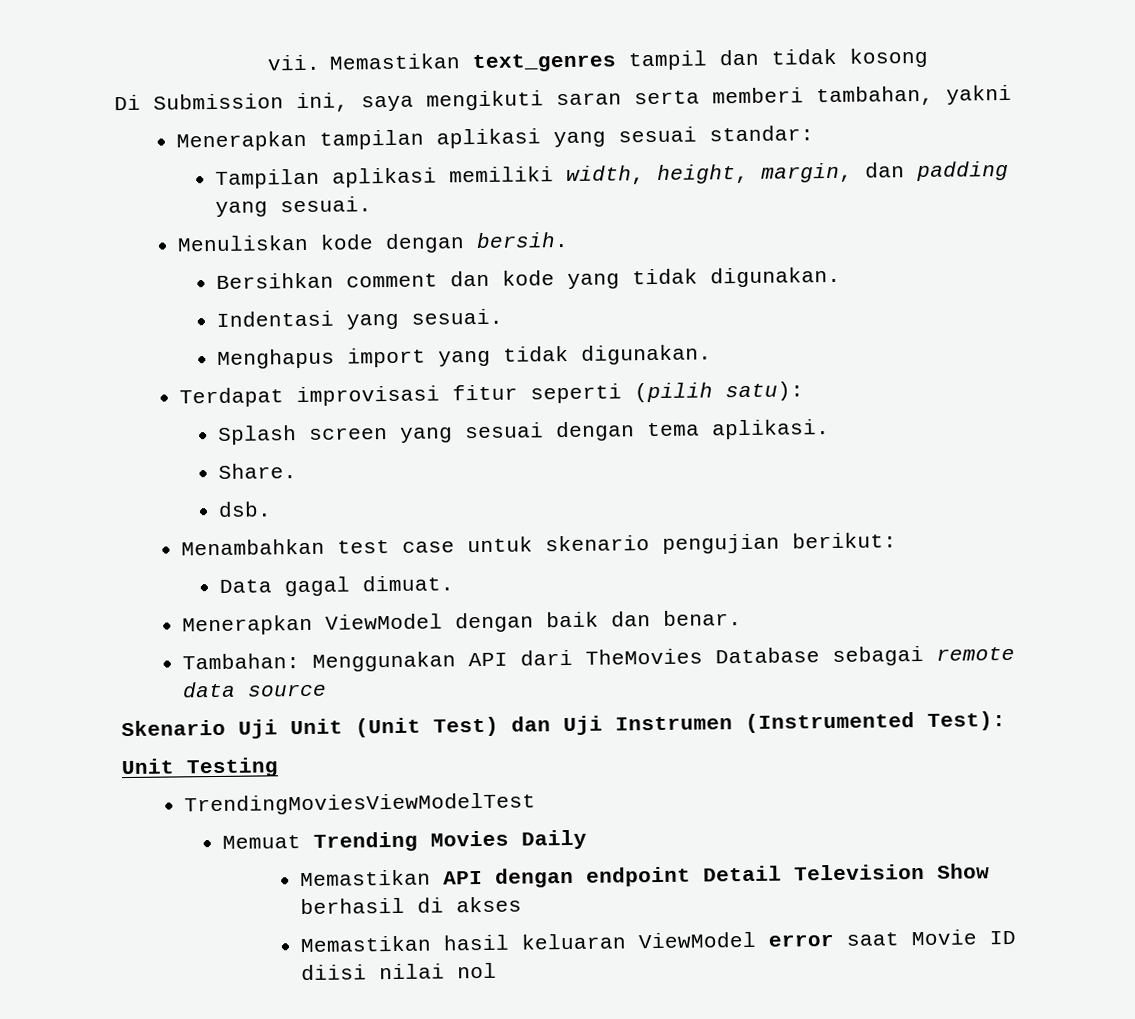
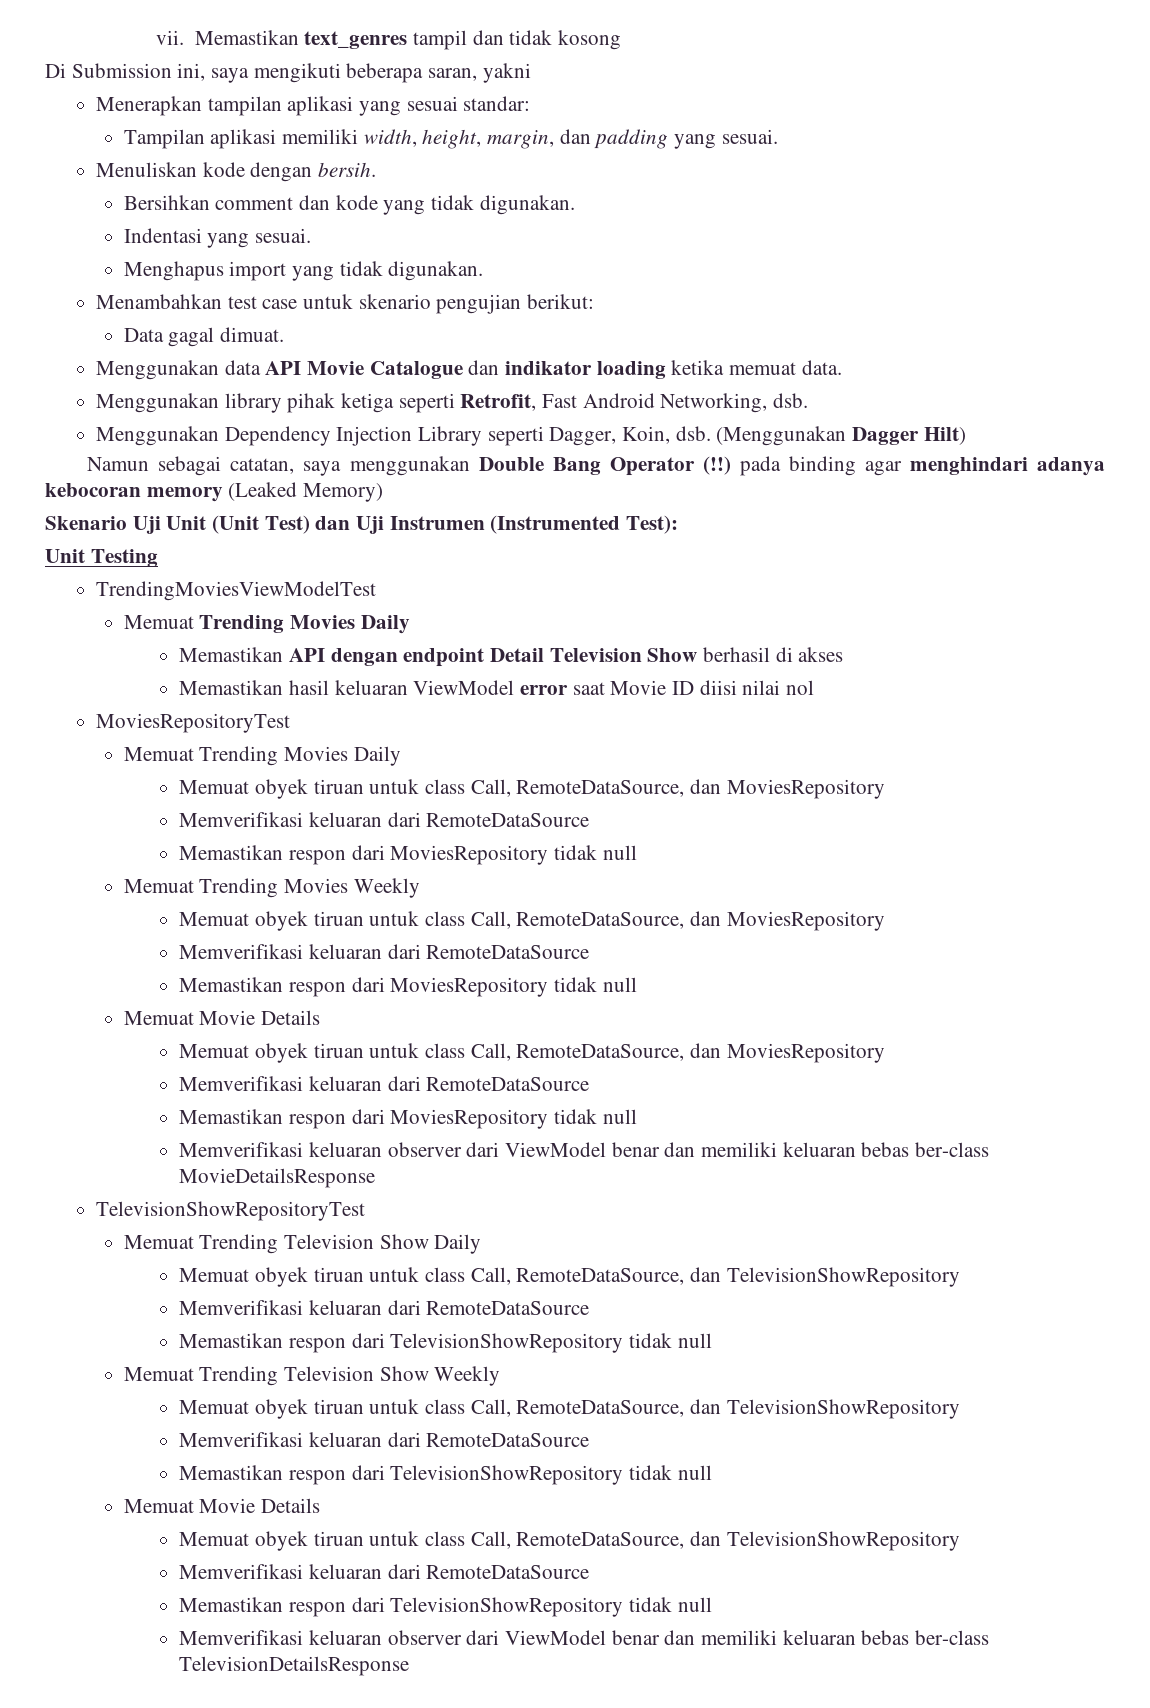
- Di Submission ini, saya mengikuti saran serta memberi tambahan, yakni
+ Di Submission ini, saya mengikuti beberapa saran, yakni
- Terdapat improvisasi fitur seperti (pilih satu):
- Splash screen yang sesuai dengan tema aplikasi.
- Share.
- dsb.
- Menerapkan ViewModel dengan baik dan benar.
- Tambahan: Menggunakan API dari TheMovies Database sebagai remote data source
+ Menggunakan data API Movie Catalogue dan indikator loading ketika memuat data.
+ Menggunakan library pihak ketiga seperti Retrofit, Fast Android Networking, dsb.
+ Menggunakan Dependency Injection Library seperti Dagger, Koin, dsb. (Menggunakan Dagger Hilt)
+ Namun sebagai catatan, saya menggunakan Double Bang Operator (!!) pada binding agar menghindari adanya kebocoran memory (Leaked Memory)
+ MoviesRepositoryTest
+ Memuat Trending Movies Daily
+ Memuat obyek tiruan untuk class Call, RemoteDataSource, dan MoviesRepository
+ Memverifikasi keluaran dari RemoteDataSource
+ Memastikan respon dari MoviesRepository tidak null
+ Memuat Trending Movies Weekly
+ Memuat obyek tiruan untuk class Call, RemoteDataSource, dan MoviesRepository
+ Memverifikasi keluaran dari RemoteDataSource
+ Memastikan respon dari MoviesRepository tidak null
+ Memuat Movie Details
+ Memuat obyek tiruan untuk class Call, RemoteDataSource, dan MoviesRepository
+ Memverifikasi keluaran dari RemoteDataSource
+ Memastikan respon dari MoviesRepository tidak null
+ Memverifikasi keluaran observer dari ViewModel benar dan memiliki keluaran bebas ber-class MovieDetailsResponse
+ TelevisionShowRepositoryTest
+ Memuat Trending Television Show Daily
+ Memuat obyek tiruan untuk class Call, RemoteDataSource, dan TelevisionShowRepository
+ Memverifikasi keluaran dari RemoteDataSource
+ Memastikan respon dari TelevisionShowRepository tidak null
+ Memuat Trending Television Show Weekly
+ Memuat obyek tiruan untuk class Call, RemoteDataSource, dan TelevisionShowRepository
+ Memverifikasi keluaran dari RemoteDataSource
+ Memastikan respon dari TelevisionShowRepository tidak null
+ Memuat Movie Details
+ Memuat obyek tiruan untuk class Call, RemoteDataSource, dan TelevisionShowRepository
+ Memverifikasi keluaran dari RemoteDataSource
+ Memastikan respon dari TelevisionShowRepository tidak null
+ Memverifikasi keluaran observer dari ViewModel benar dan memiliki keluaran bebas ber-class TelevisionDetailsResponse

